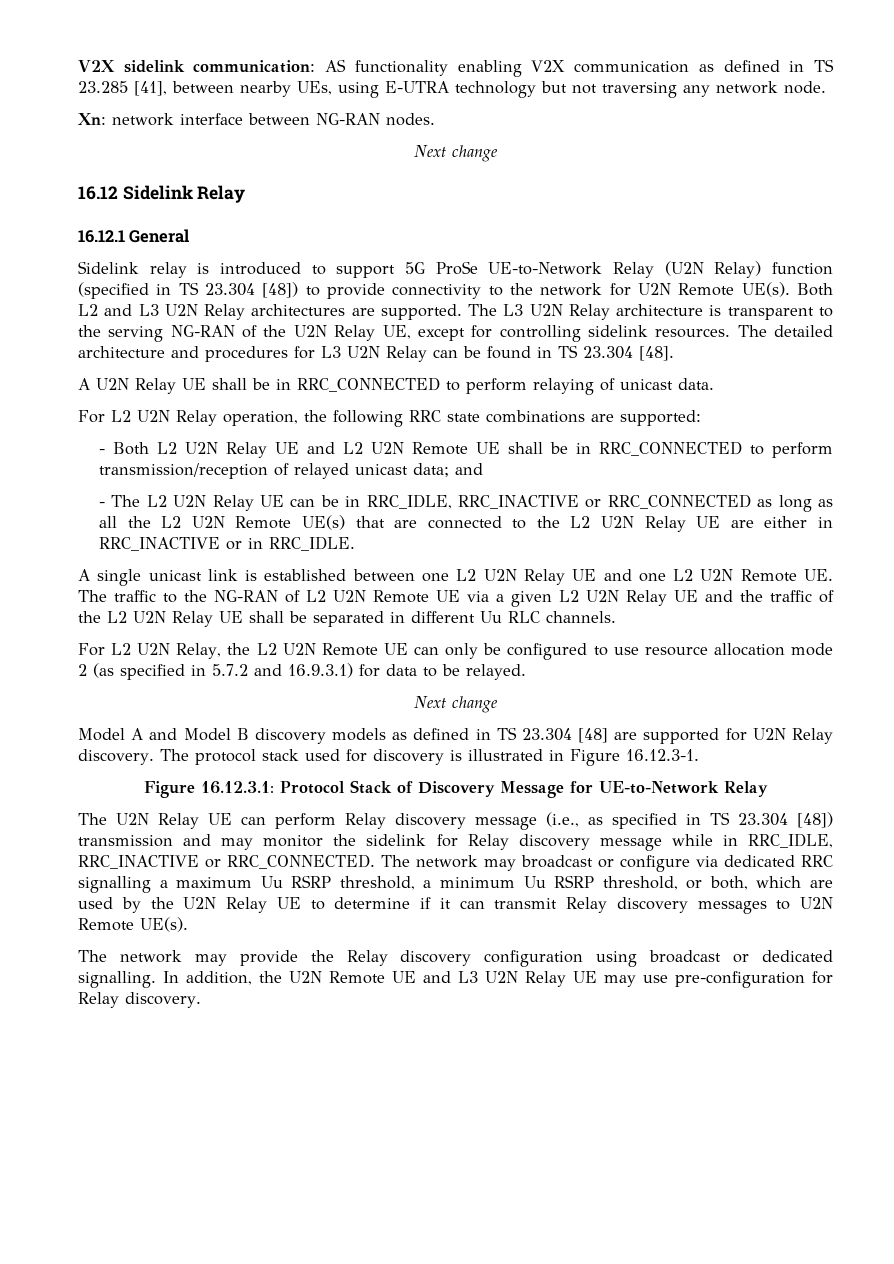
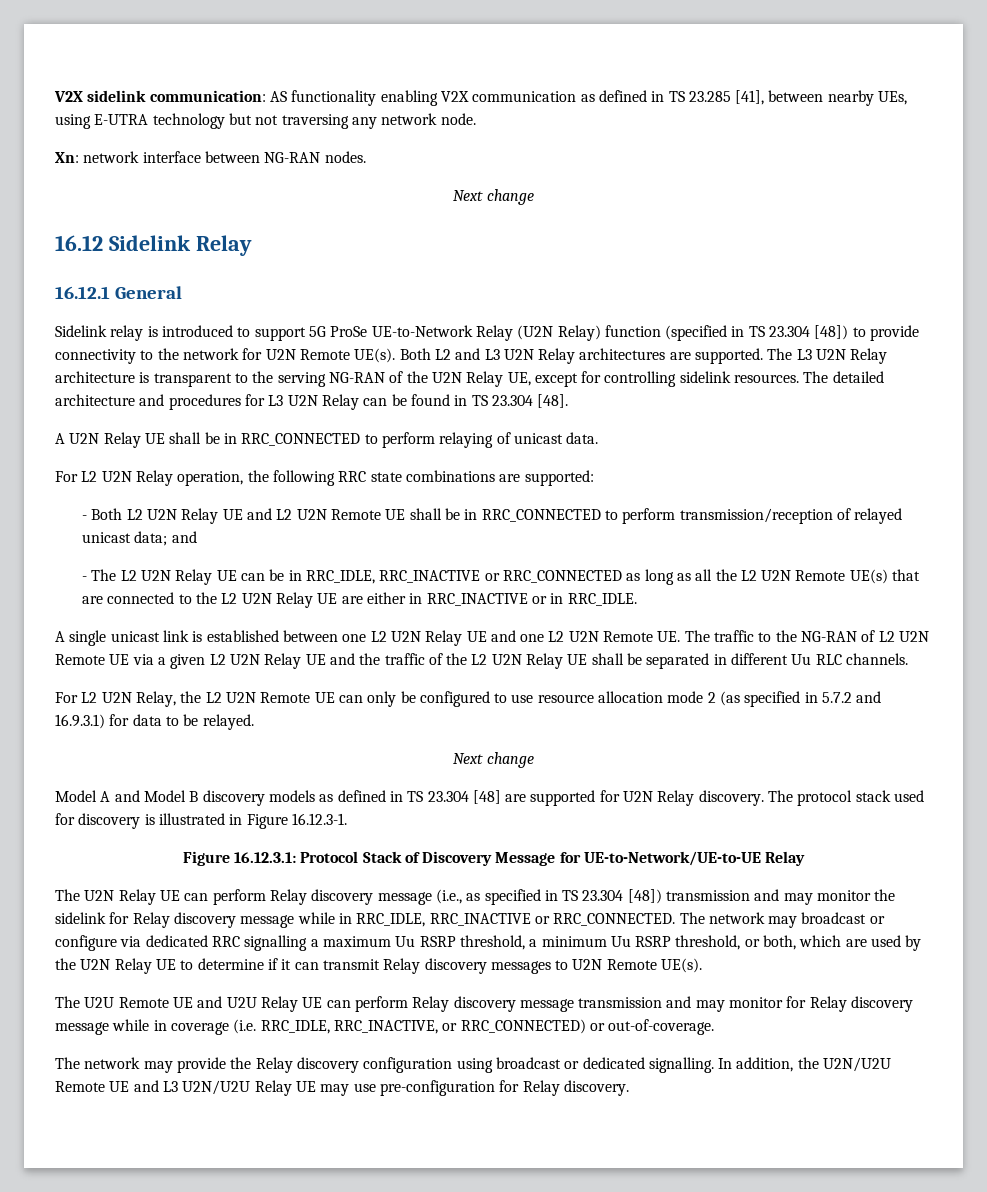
- Figure 16.12.3.1: Protocol Stack of Discovery Message for UE-to-Network Relay
+ Figure 16.12.3.1: Protocol Stack of Discovery Message for UE-to-Network/UE-to-UE Relay
+ The U2U Remote UE and U2U Relay UE can perform Relay discovery message transmission and may monitor for Relay discovery message while in coverage (i.e. RRC_IDLE, RRC_INACTIVE, or RRC_CONNECTED) or out-of-coverage.
- In addition, the U2N Remote UE and L3 U2N Relay UE may use pre-configuration for Relay discovery.
+ In addition, the U2N/U2U Remote UE and L3 U2N/U2U Relay UE may use pre-configuration for Relay discovery.

